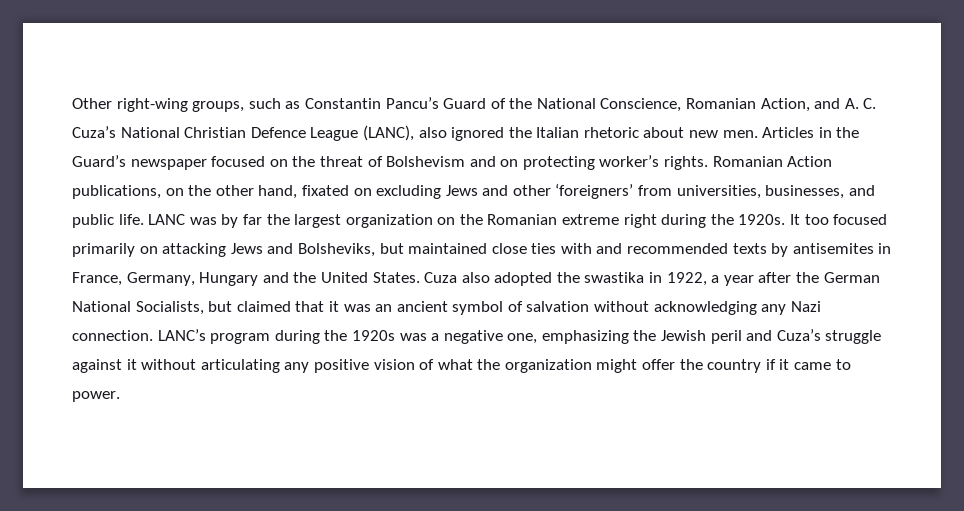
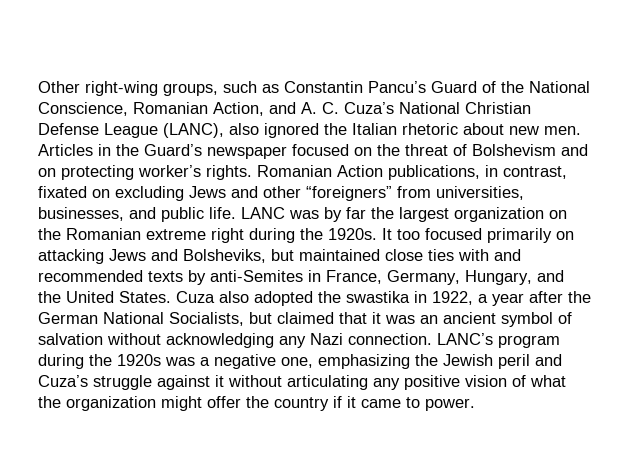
- Other right-wing groups, such as Constantin Pancu’s Guard of the National Conscience, Romanian Action, and A. C. Cuza’s National Christian Defence League (LANC), also ignored the Italian rhetoric about new men.
+ Other right-wing groups, such as Constantin Pancu’s Guard of the National Conscience, Romanian Action, and A. C. Cuza’s National Christian Defense League (LANC), also ignored the Italian rhetoric about new men.
- Romanian Action publications, on the other hand, fixated on excluding Jews and other ‘foreigners’ from universities, businesses, and public life.
+ Romanian Action publications, in contrast, fixated on excluding Jews and other “foreigners” from universities, businesses, and public life.
- It too focused primarily on attacking Jews and Bolsheviks, but maintained close ties with and recommended texts by antisemites in France, Germany, Hungary and the United States.
+ It too focused primarily on attacking Jews and Bolsheviks, but maintained close ties with and recommended texts by anti-Semites in France, Germany, Hungary, and the United States.

